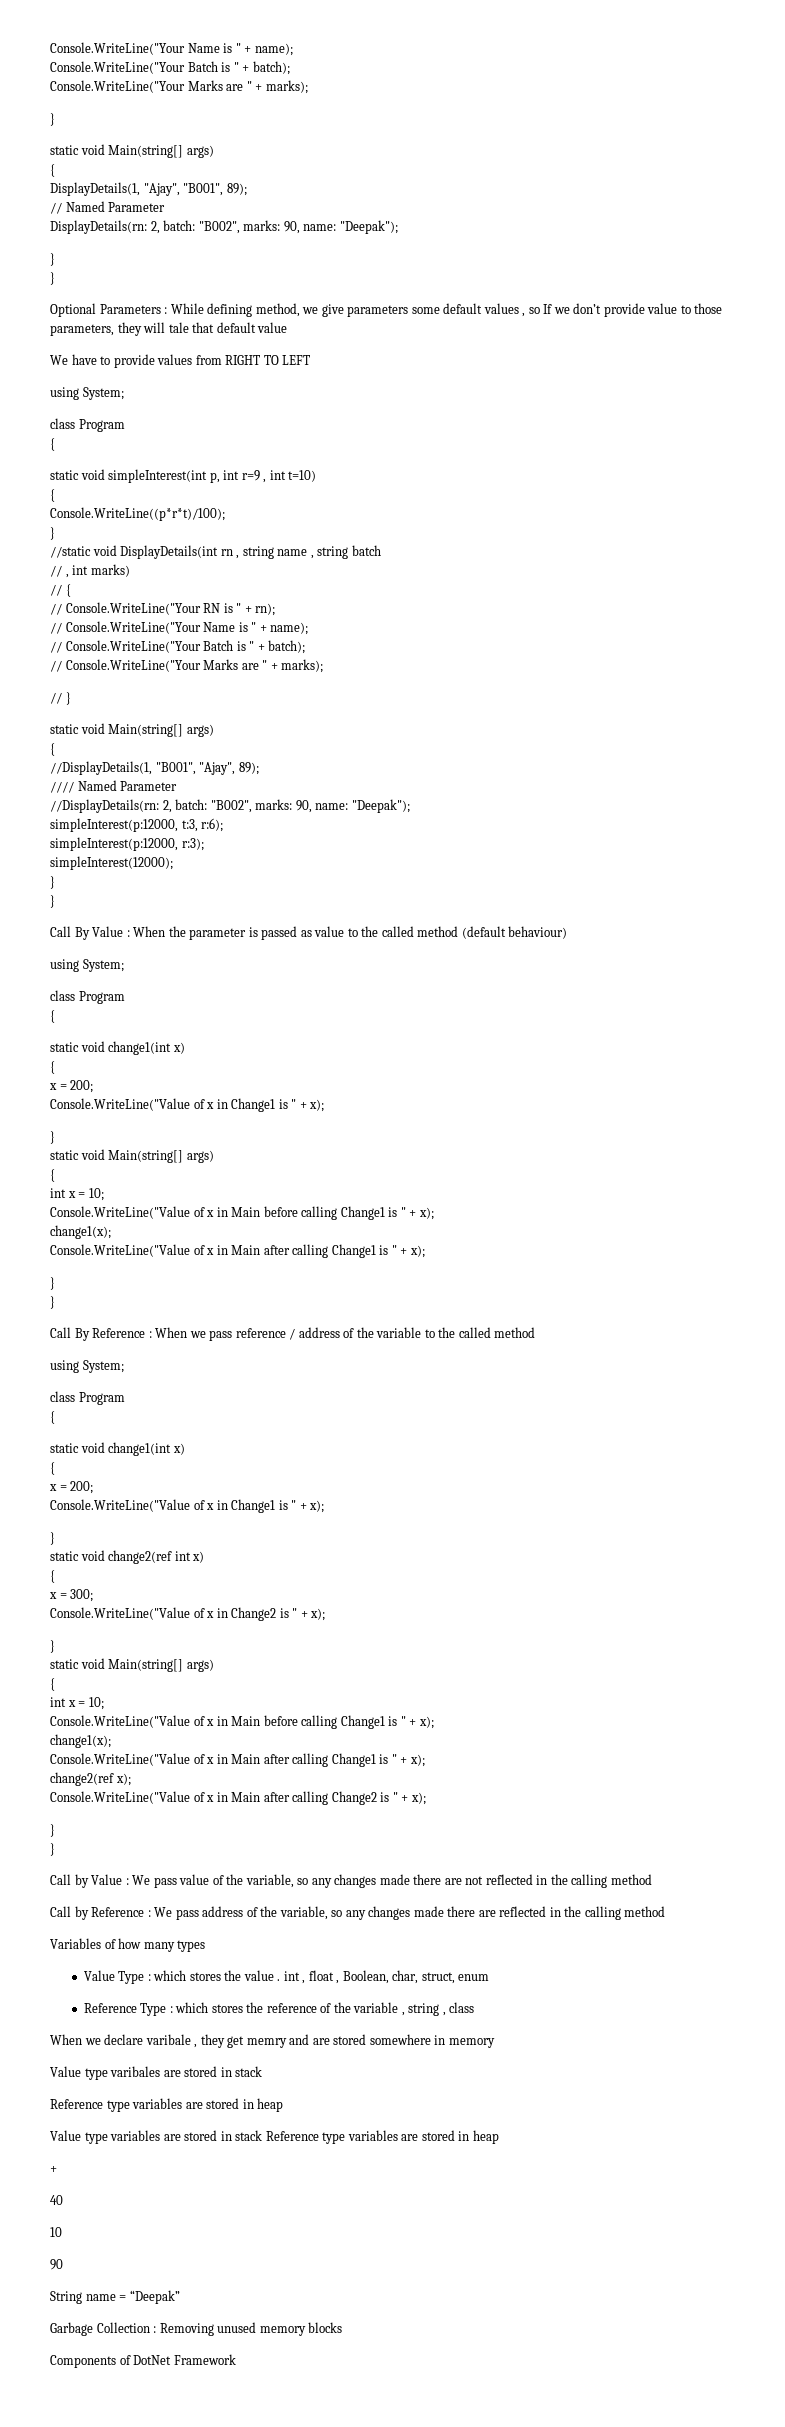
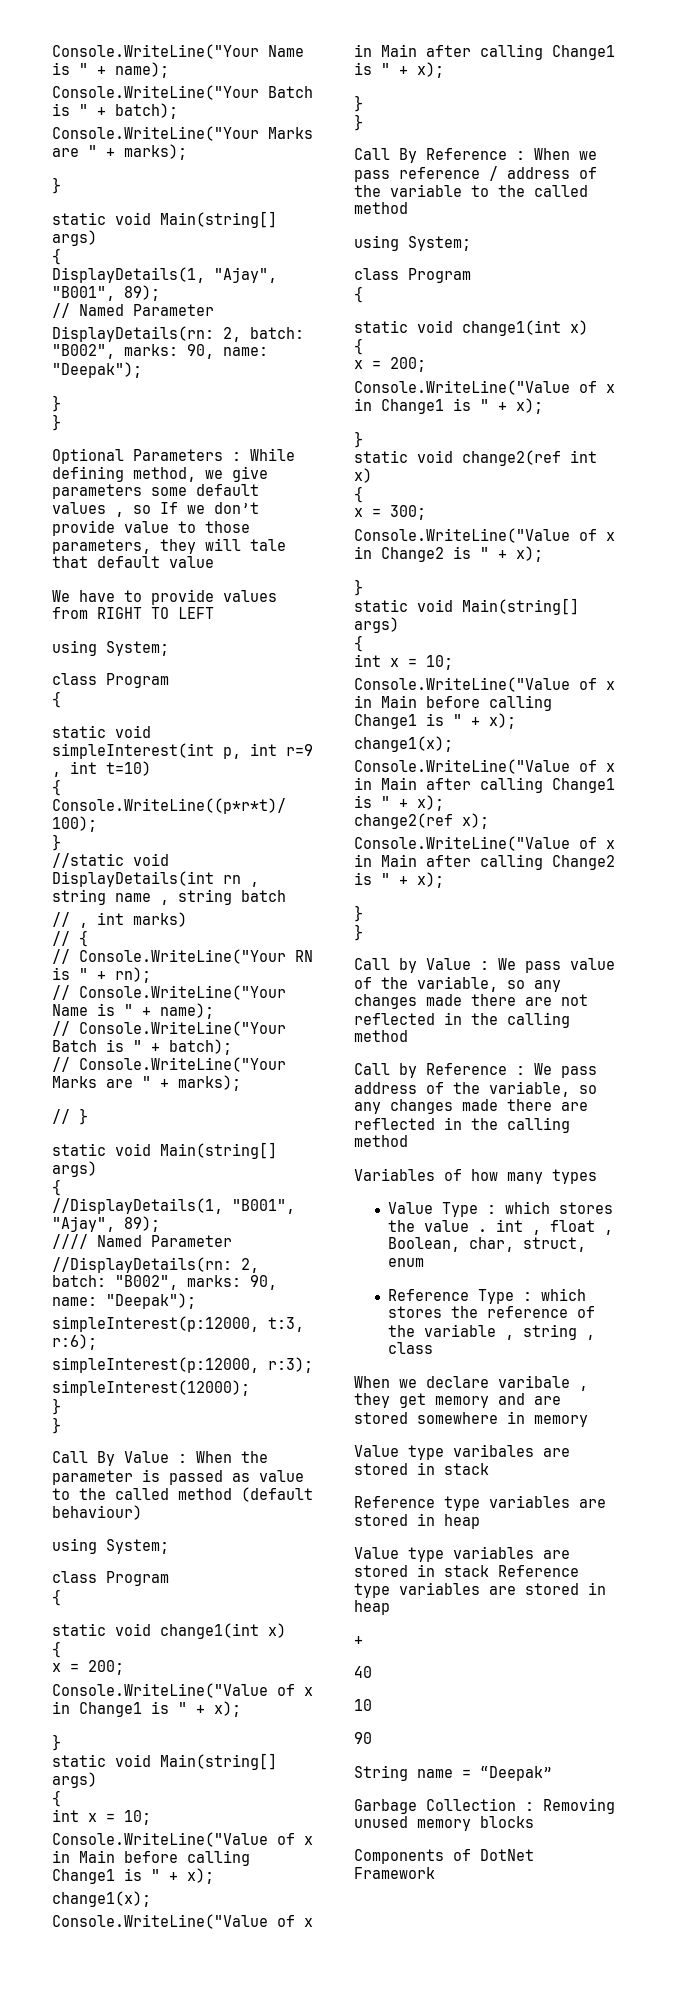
- When we declare varibale , they get memry and are stored somewhere in memory
+ When we declare varibale , they get memory and are stored somewhere in memory

